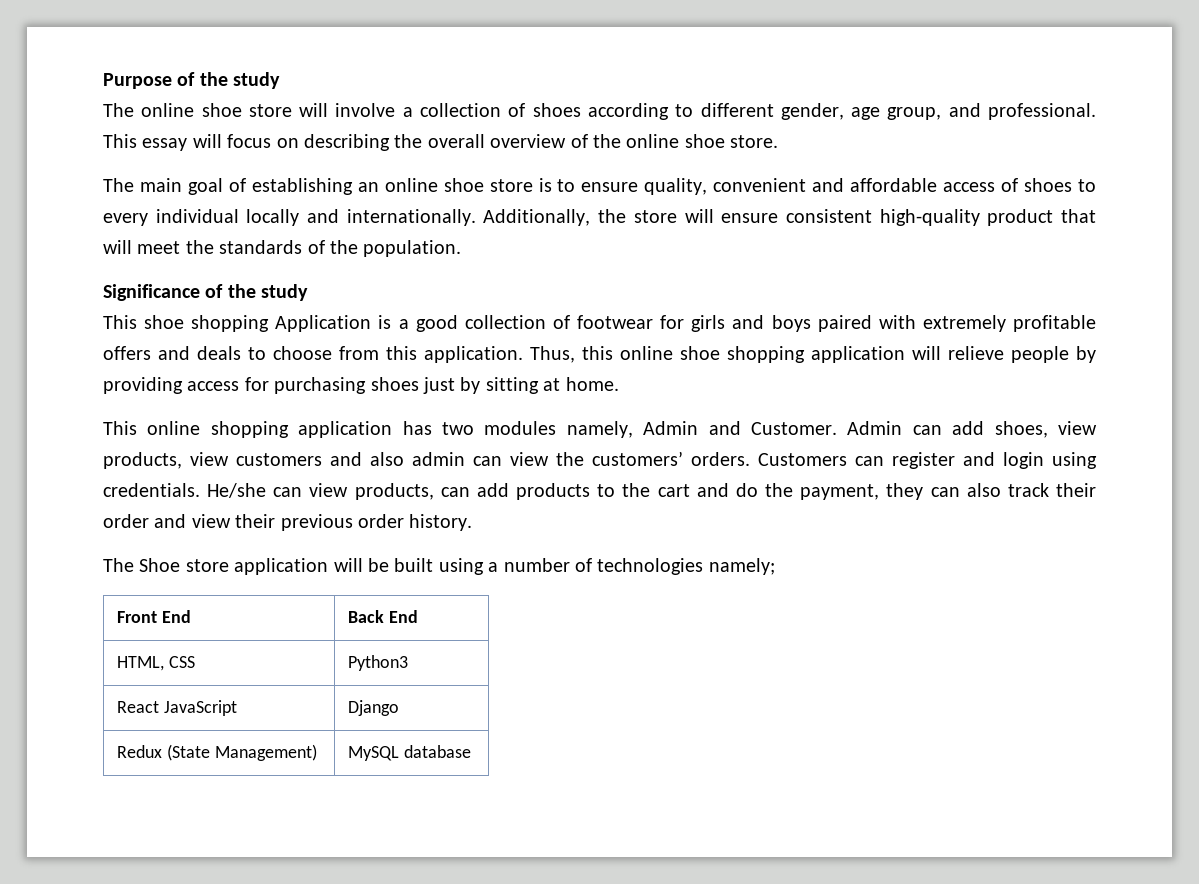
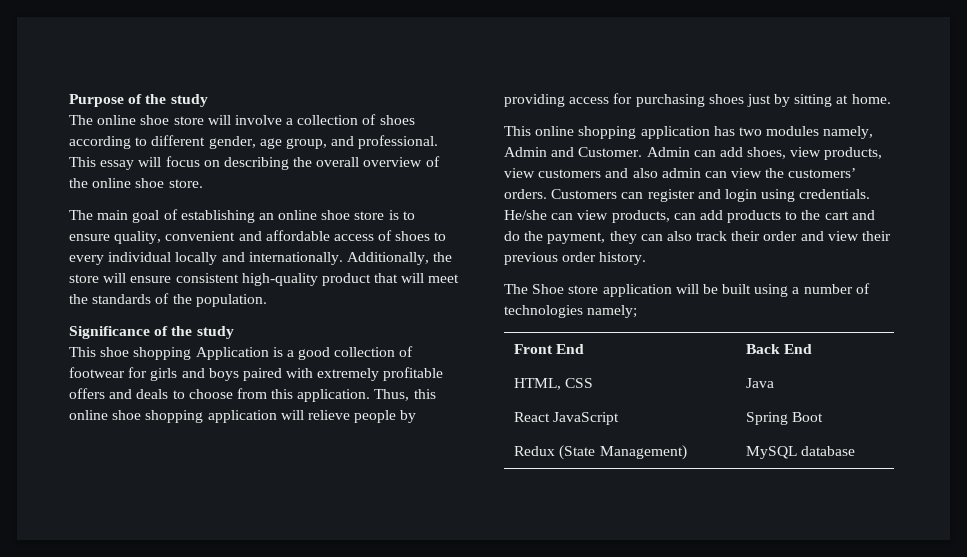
- HTML, CSS | Python3
+ HTML, CSS | Java
- React JavaScript | Django
+ React JavaScript | Spring Boot

